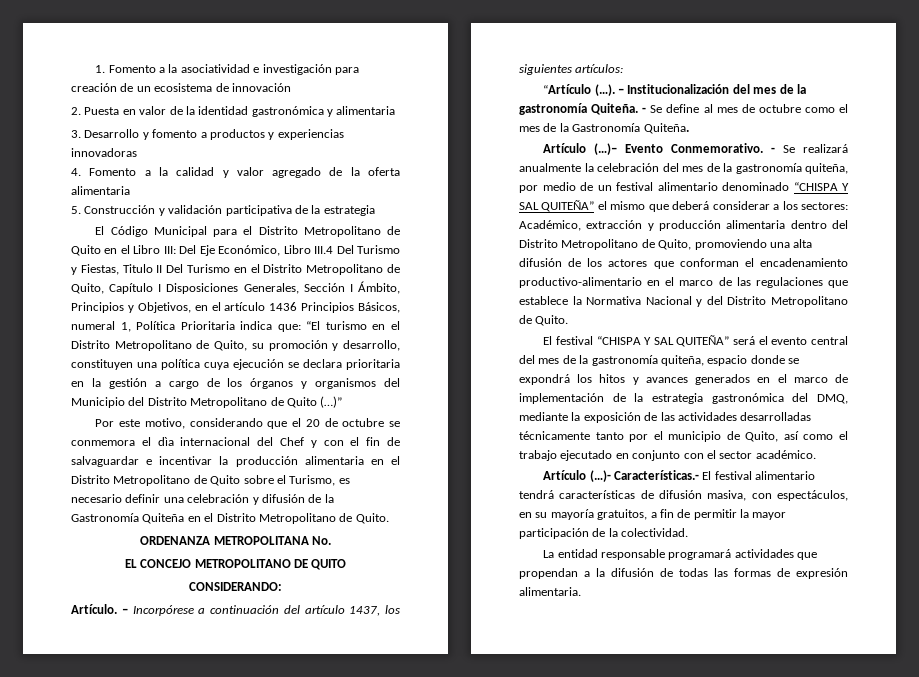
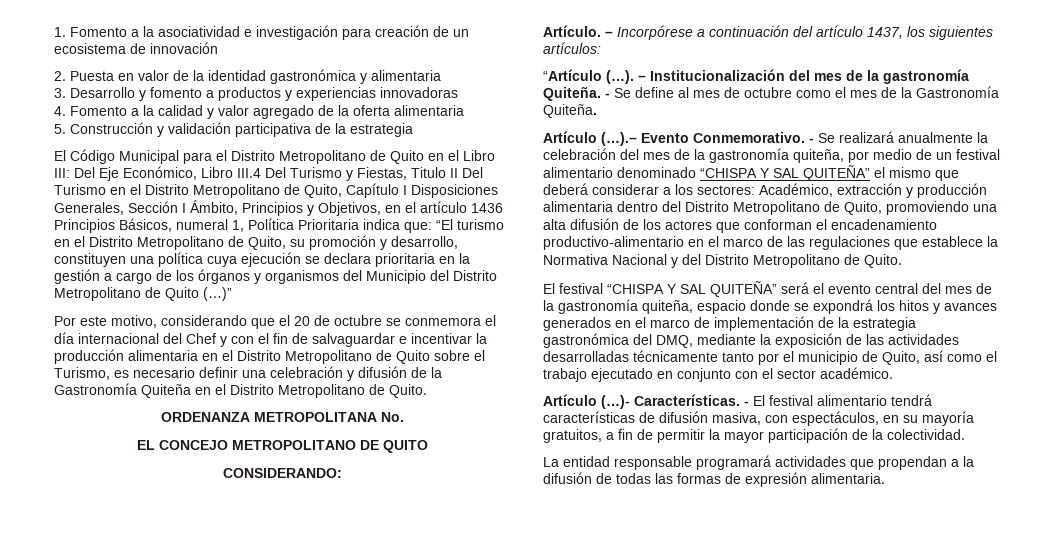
- Por este motivo, considerando que el 20 de octubre se conmemora el dìa internacional del Chef y con el fin de salvaguardar e incentivar la producción alimentaria en el Distrito Metropolitano de Quito sobre el Turismo, es necesario definir una celebración y difusión de la Gastronomía Quiteña en el Distrito Metropolitano de Quito.
+ Por este motivo, considerando que el 20 de octubre se conmemora el día internacional del Chef y con el fin de salvaguardar e incentivar la producción alimentaria en el Distrito Metropolitano de Quito sobre el Turismo, es necesario definir una celebración y difusión de la Gastronomía Quiteña en el Distrito Metropolitano de Quito.
- Artículo (…)– Evento Conmemorativo.
+ Artículo (…).– Evento Conmemorativo.
- Artículo (…)- Características.- El festival alimentario tendrá características de difusión masiva, con espectáculos, en su mayoría gratuitos, a fin de permitir la mayor participación de la colectividad.
+ Artículo (…)- Características. - El festival alimentario tendrá características de difusión masiva, con espectáculos, en su mayoría gratuitos, a fin de permitir la mayor participación de la colectividad.

